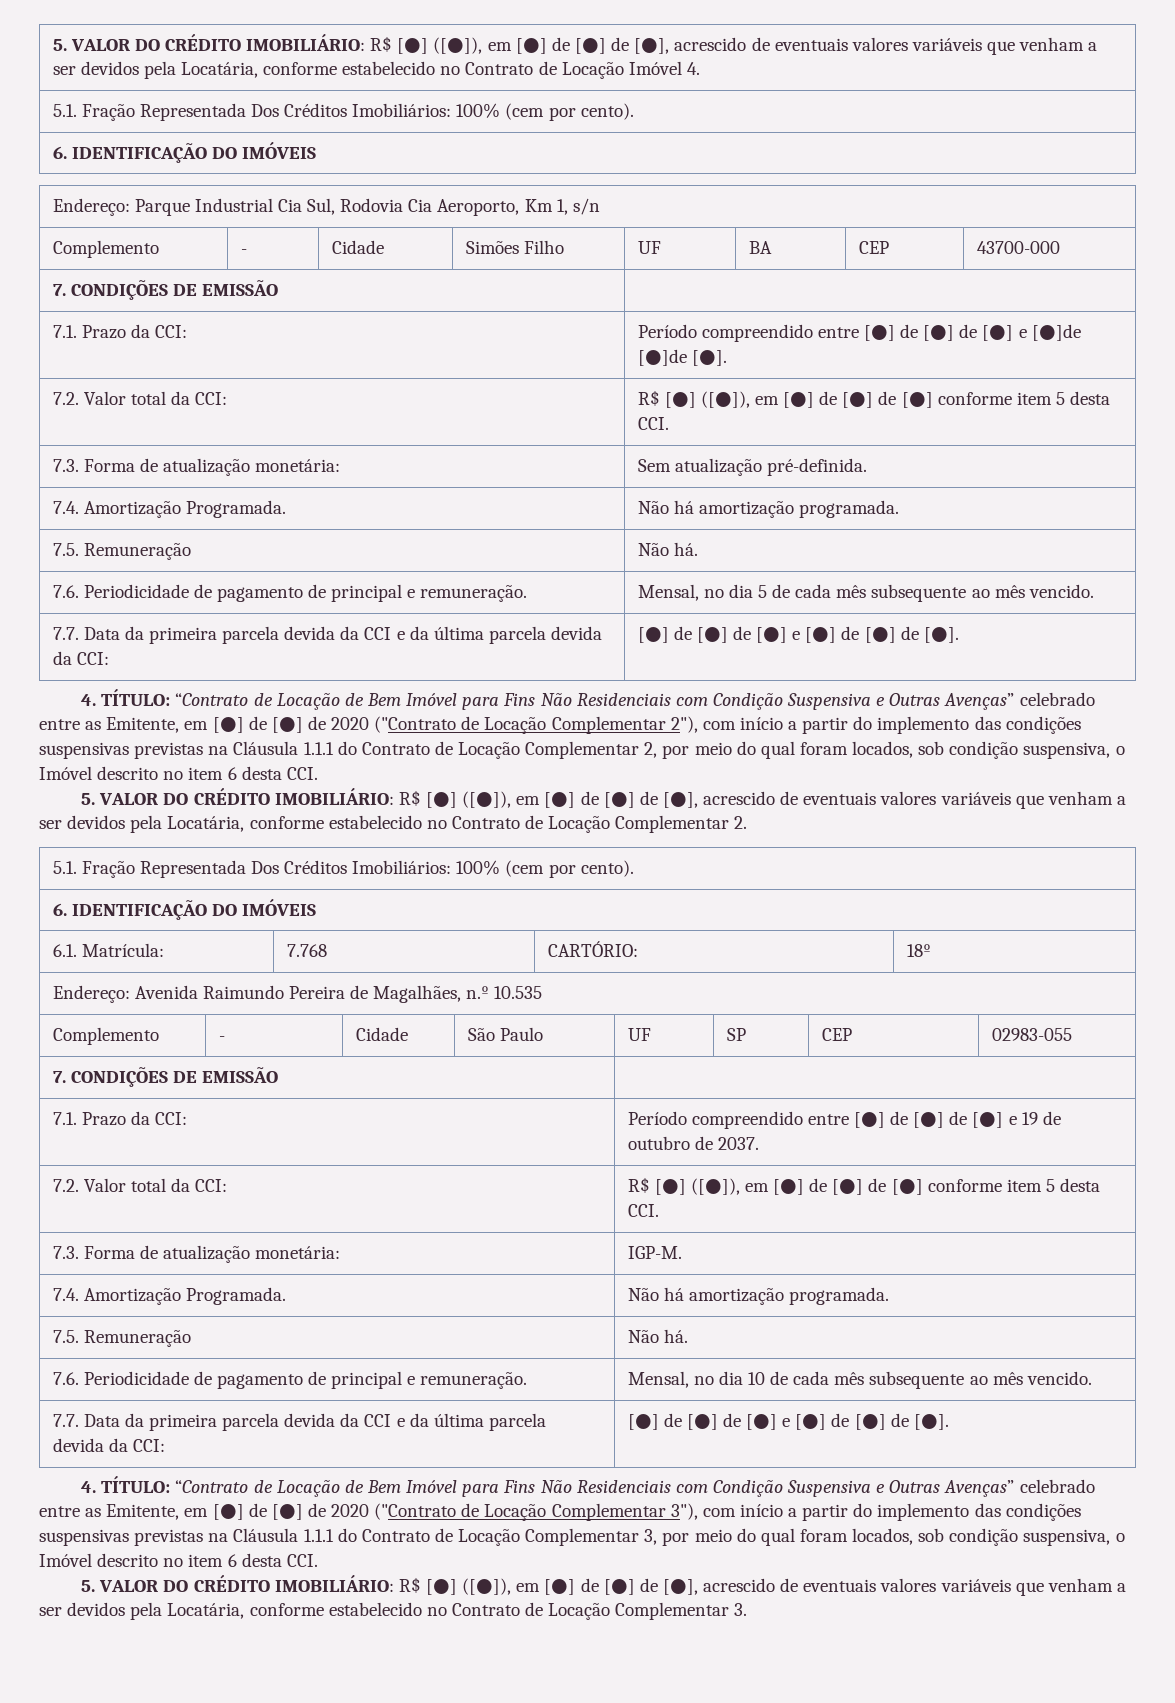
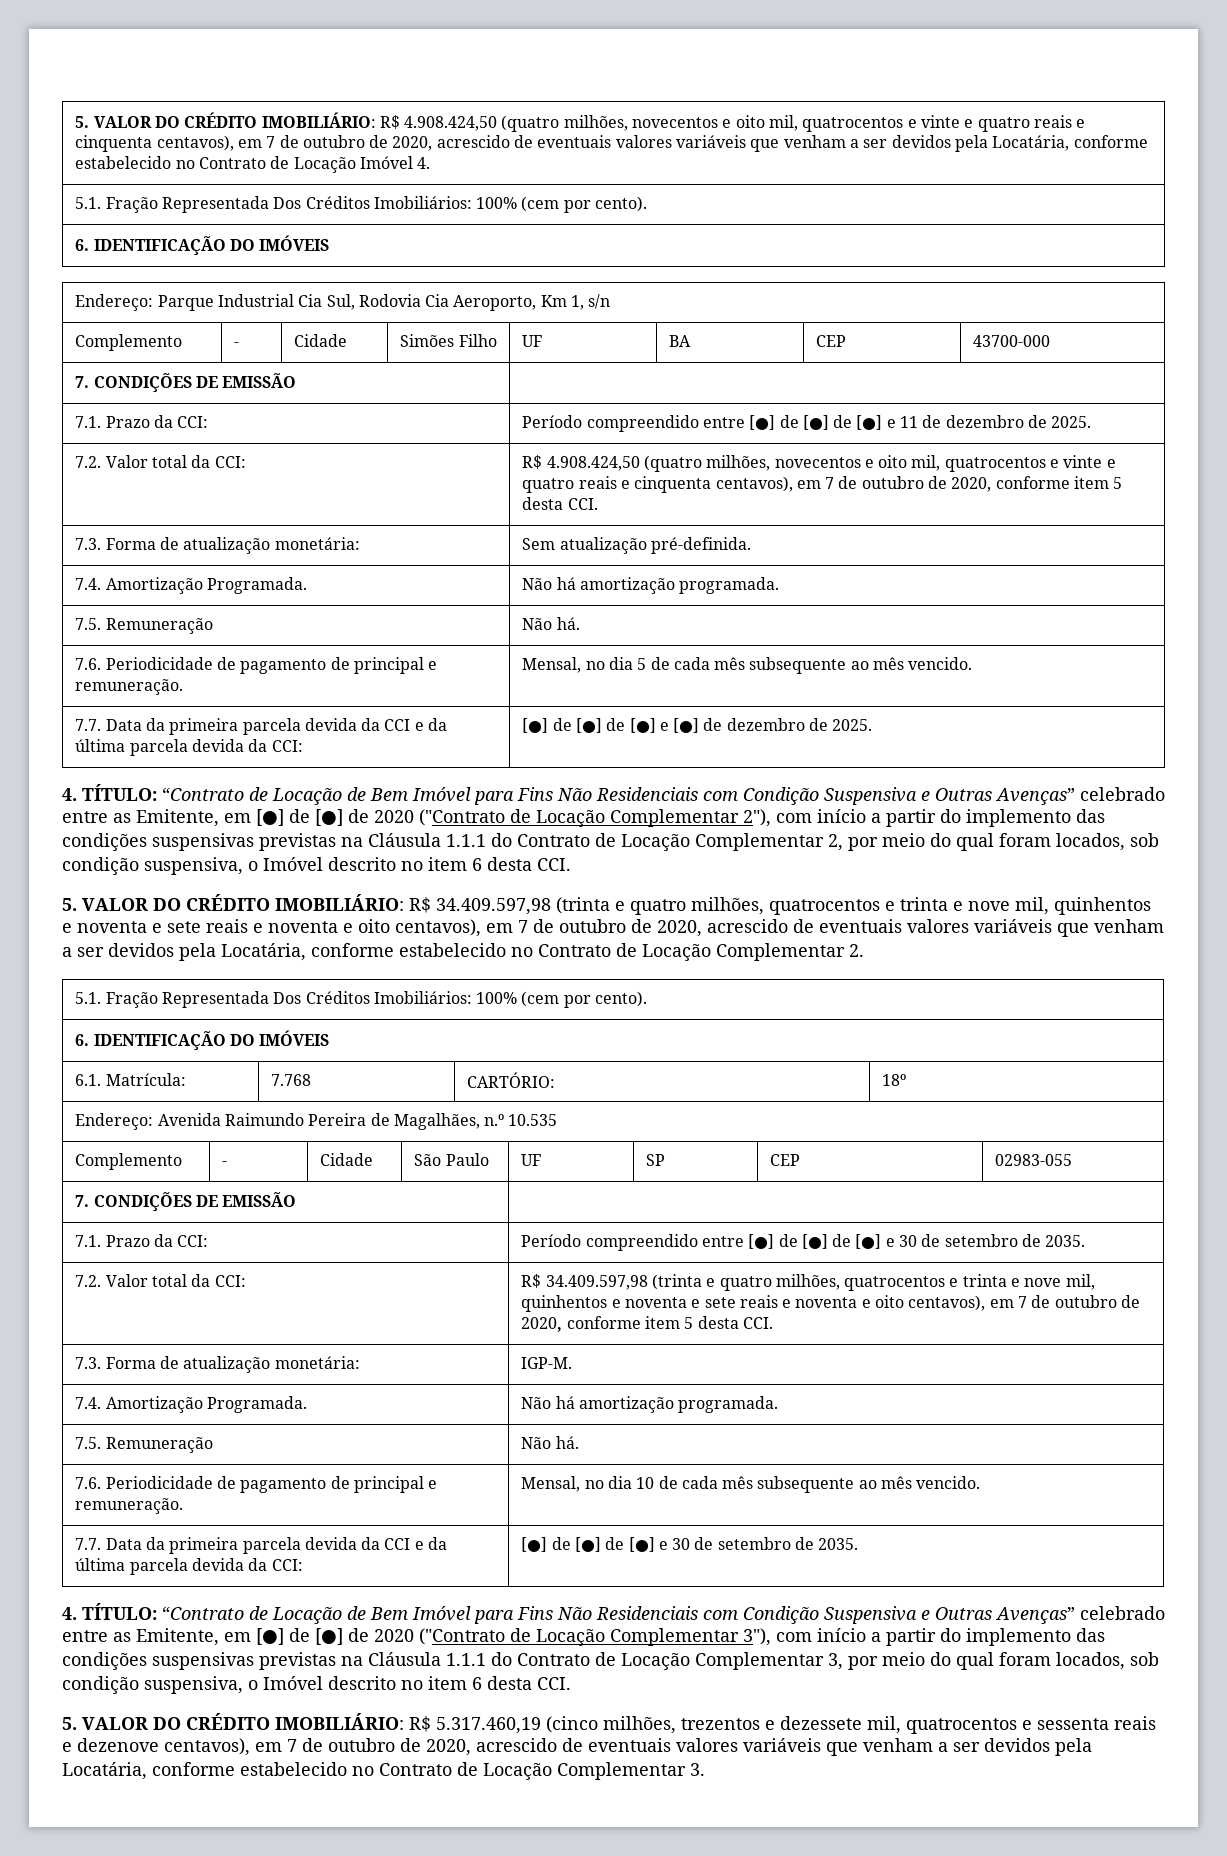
- 5. VALOR DO CRÉDITO IMOBILIÁRIO: R$ [●] ([●]), em [●] de [●] de [●], acrescido de eventuais valores variáveis que venham a ser devidos pela Locatária, conforme estabelecido no Contrato de Locação Imóvel 4.
+ 5. VALOR DO CRÉDITO IMOBILIÁRIO: R$ 4.908.424,50 (quatro milhões, novecentos e oito mil, quatrocentos e vinte e quatro reais e cinquenta centavos), em 7 de outubro de 2020, acrescido de eventuais valores variáveis que venham a ser devidos pela Locatária, conforme estabelecido no Contrato de Locação Imóvel 4.
- 7.1. Prazo da CCI: | Período compreendido entre [●] de [●] de [●] e [●]de [●]de [●].
- 7.2. Valor total da CCI: | R$ [●] ([●]), em [●] de [●] de [●] conforme item 5 desta CCI.
+ 7.1. Prazo da CCI: | Período compreendido entre [●] de [●] de [●] e 11 de dezembro de 2025.
+ 7.2. Valor total da CCI: | R$ 4.908.424,50 (quatro milhões, novecentos e oito mil, quatrocentos e vinte e quatro reais e cinquenta centavos), em 7 de outubro de 2020, conforme item 5 desta CCI.
  7.6. Periodicidade de pagamento de principal e remuneração. | Mensal, no dia 5 de cada mês subsequente ao mês vencido.
- 7.7. Data da primeira parcela devida da CCI e da última parcela devida da CCI: | [●] de [●] de [●] e [●] de [●] de [●].
+ 7.7. Data da primeira parcela devida da CCI e da última parcela devida da CCI: | [●] de [●] de [●] e [●] de dezembro de 2025.
- 5. VALOR DO CRÉDITO IMOBILIÁRIO: R$ [●] ([●]), em [●] de [●] de [●], acrescido de eventuais valores variáveis que venham a ser devidos pela Locatária, conforme estabelecido no Contrato de Locação Complementar 2.
+ 5. VALOR DO CRÉDITO IMOBILIÁRIO: R$ 34.409.597,98 (trinta e quatro milhões, quatrocentos e trinta e nove mil, quinhentos e noventa e sete reais e noventa e oito centavos), em 7 de outubro de 2020, acrescido de eventuais valores variáveis que venham a ser devidos pela Locatária, conforme estabelecido no Contrato de Locação Complementar 2.
- 7.1. Prazo da CCI: | Período compreendido entre [●] de [●] de [●] e 19 de outubro de 2037.
- 7.2. Valor total da CCI: | R$ [●] ([●]), em [●] de [●] de [●] conforme item 5 desta CCI.
+ 7.1. Prazo da CCI: | Período compreendido entre [●] de [●] de [●] e 30 de setembro de 2035.
+ 7.2. Valor total da CCI: | R$ 34.409.597,98 (trinta e quatro milhões, quatrocentos e trinta e nove mil, quinhentos e noventa e sete reais e noventa e oito centavos), em 7 de outubro de 2020, conforme item 5 desta CCI.
  7.6. Periodicidade de pagamento de principal e remuneração. | Mensal, no dia 10 de cada mês subsequente ao mês vencido.
- 7.7. Data da primeira parcela devida da CCI e da última parcela devida da CCI: | [●] de [●] de [●] e [●] de [●] de [●].
+ 7.7. Data da primeira parcela devida da CCI e da última parcela devida da CCI: | [●] de [●] de [●] e 30 de setembro de 2035.
- 5. VALOR DO CRÉDITO IMOBILIÁRIO: R$ [●] ([●]), em [●] de [●] de [●], acrescido de eventuais valores variáveis que venham a ser devidos pela Locatária, conforme estabelecido no Contrato de Locação Complementar 3.
+ 5. VALOR DO CRÉDITO IMOBILIÁRIO: R$ 5.317.460,19 (cinco milhões, trezentos e dezessete mil, quatrocentos e sessenta reais e dezenove centavos), em 7 de outubro de 2020, acrescido de eventuais valores variáveis que venham a ser devidos pela Locatária, conforme estabelecido no Contrato de Locação Complementar 3.

